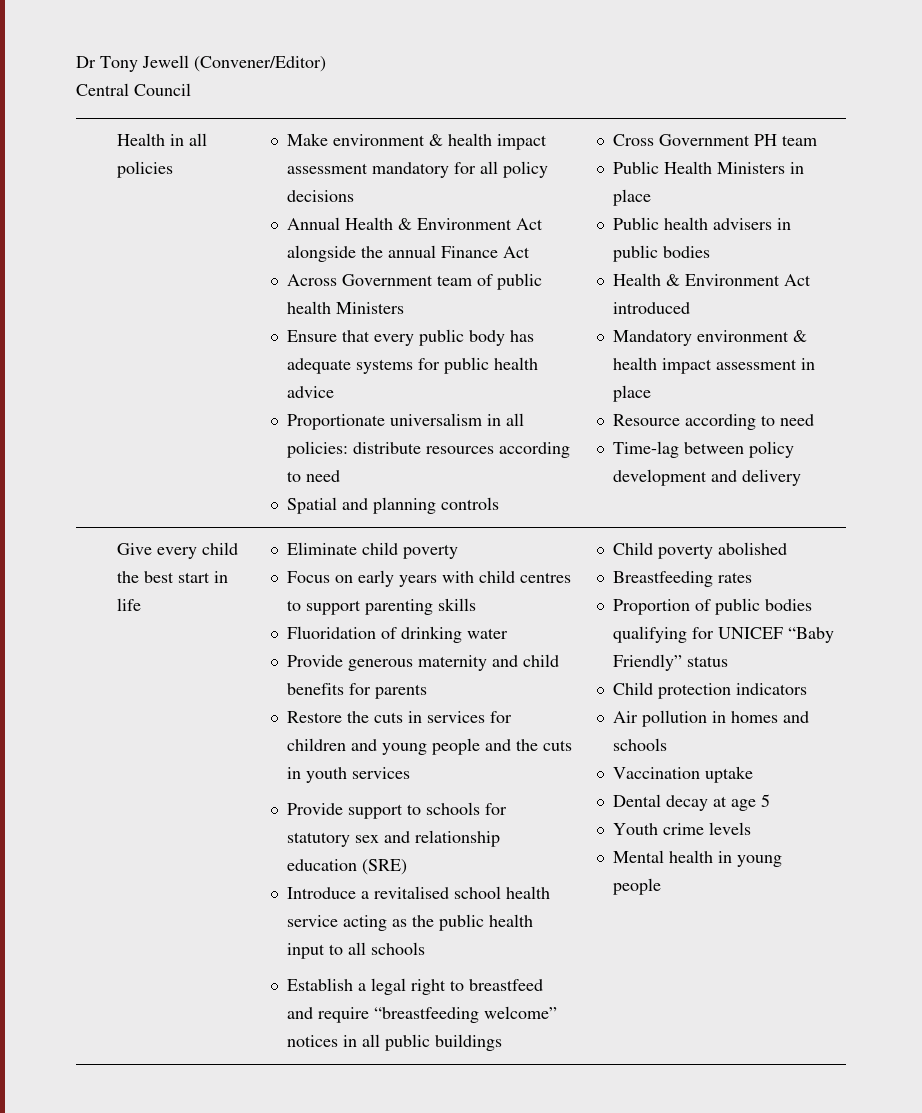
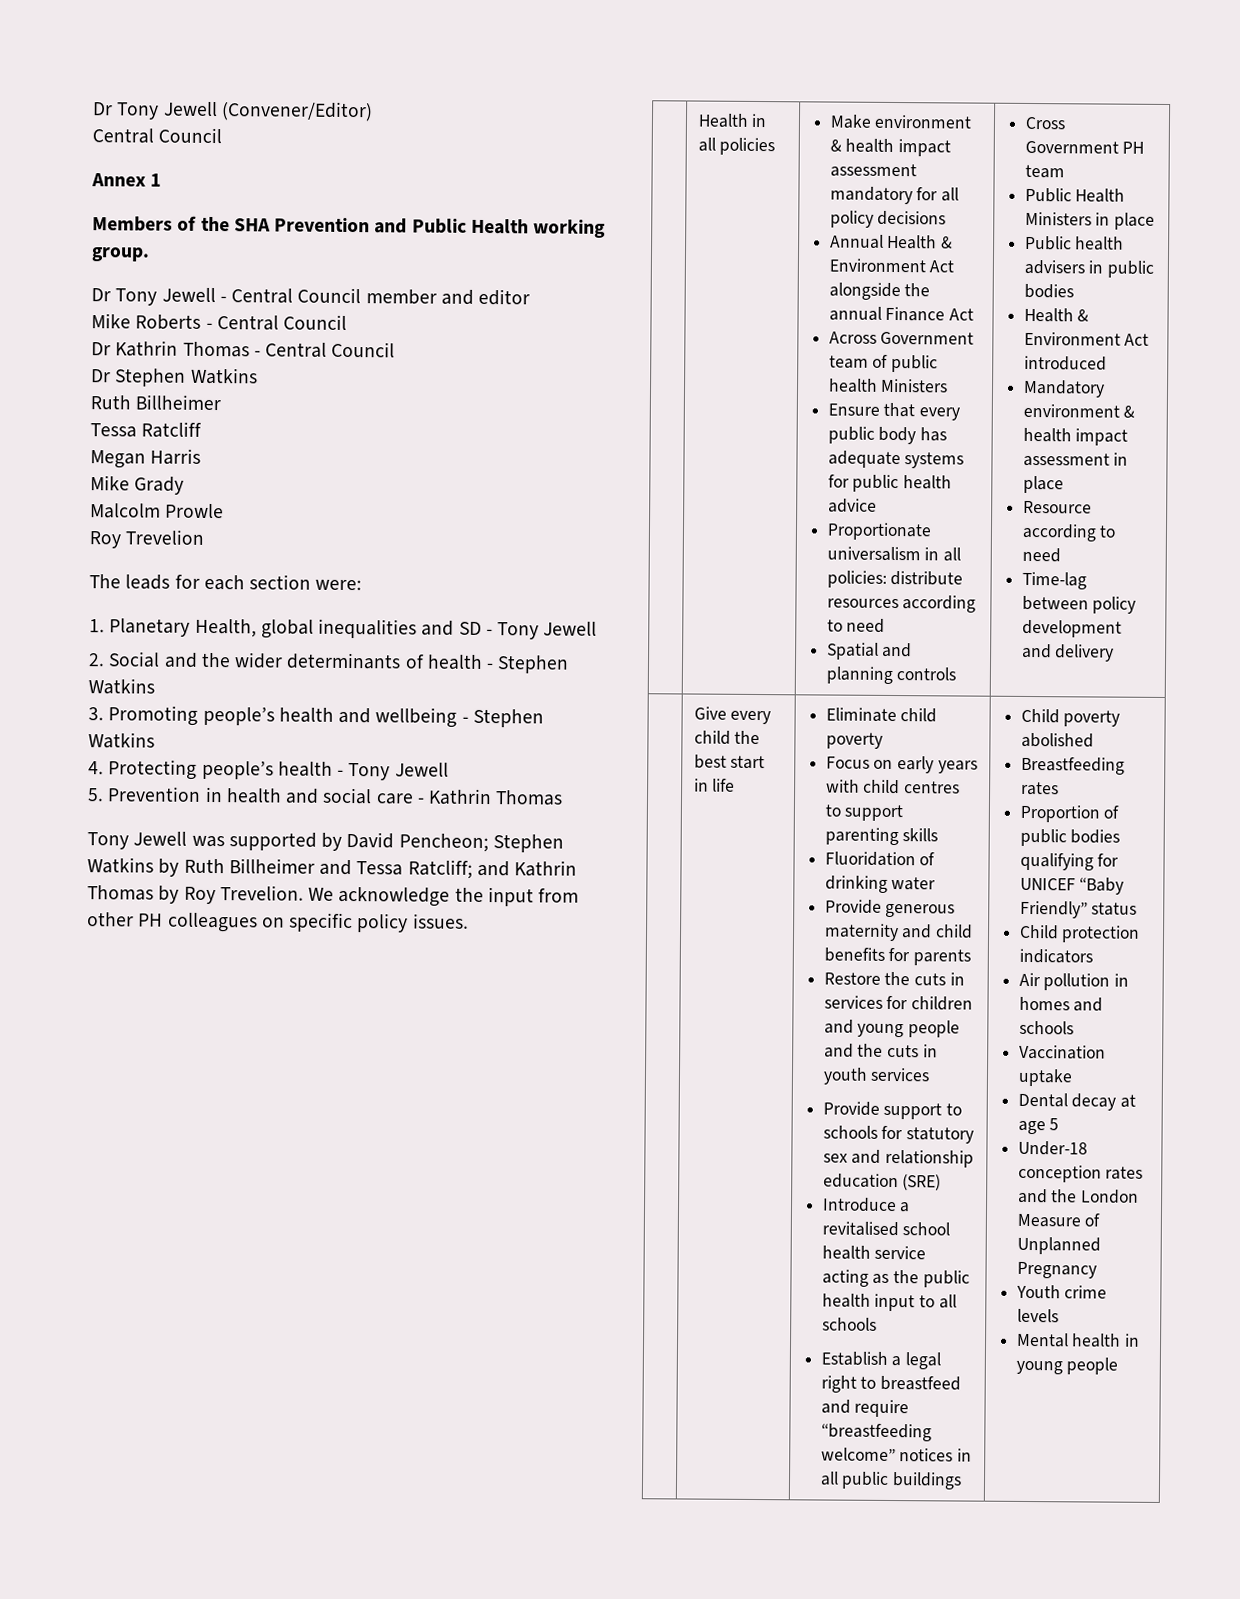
+ Annex 1
+ Members of the SHA Prevention and Public Health working group.
+ Dr Tony Jewell - Central Council member and editor
+ Mike Roberts - Central Council
+ Dr Kathrin Thomas - Central Council
+ Dr Stephen Watkins
+ Ruth Billheimer
+ Tessa Ratcliff
+ Megan Harris
+ Mike Grady
+ Malcolm Prowle
+ Roy Trevelion
+ The leads for each section were:
+ 1. Planetary Health, global inequalities and SD - Tony Jewell
+ 2. Social and the wider determinants of health - Stephen Watkins
+ 3. Promoting people’s health and wellbeing - Stephen Watkins
+ 4. Protecting people’s health - Tony Jewell
+ 5. Prevention in health and social care - Kathrin Thomas
+ Tony Jewell was supported by David Pencheon; Stephen Watkins by Ruth Billheimer and Tessa Ratcliff; and Kathrin Thomas by Roy Trevelion. We acknowledge the input from other PH colleagues on specific policy issues.
+ Under-18 conception rates and the London Measure of Unplanned Pregnancy

